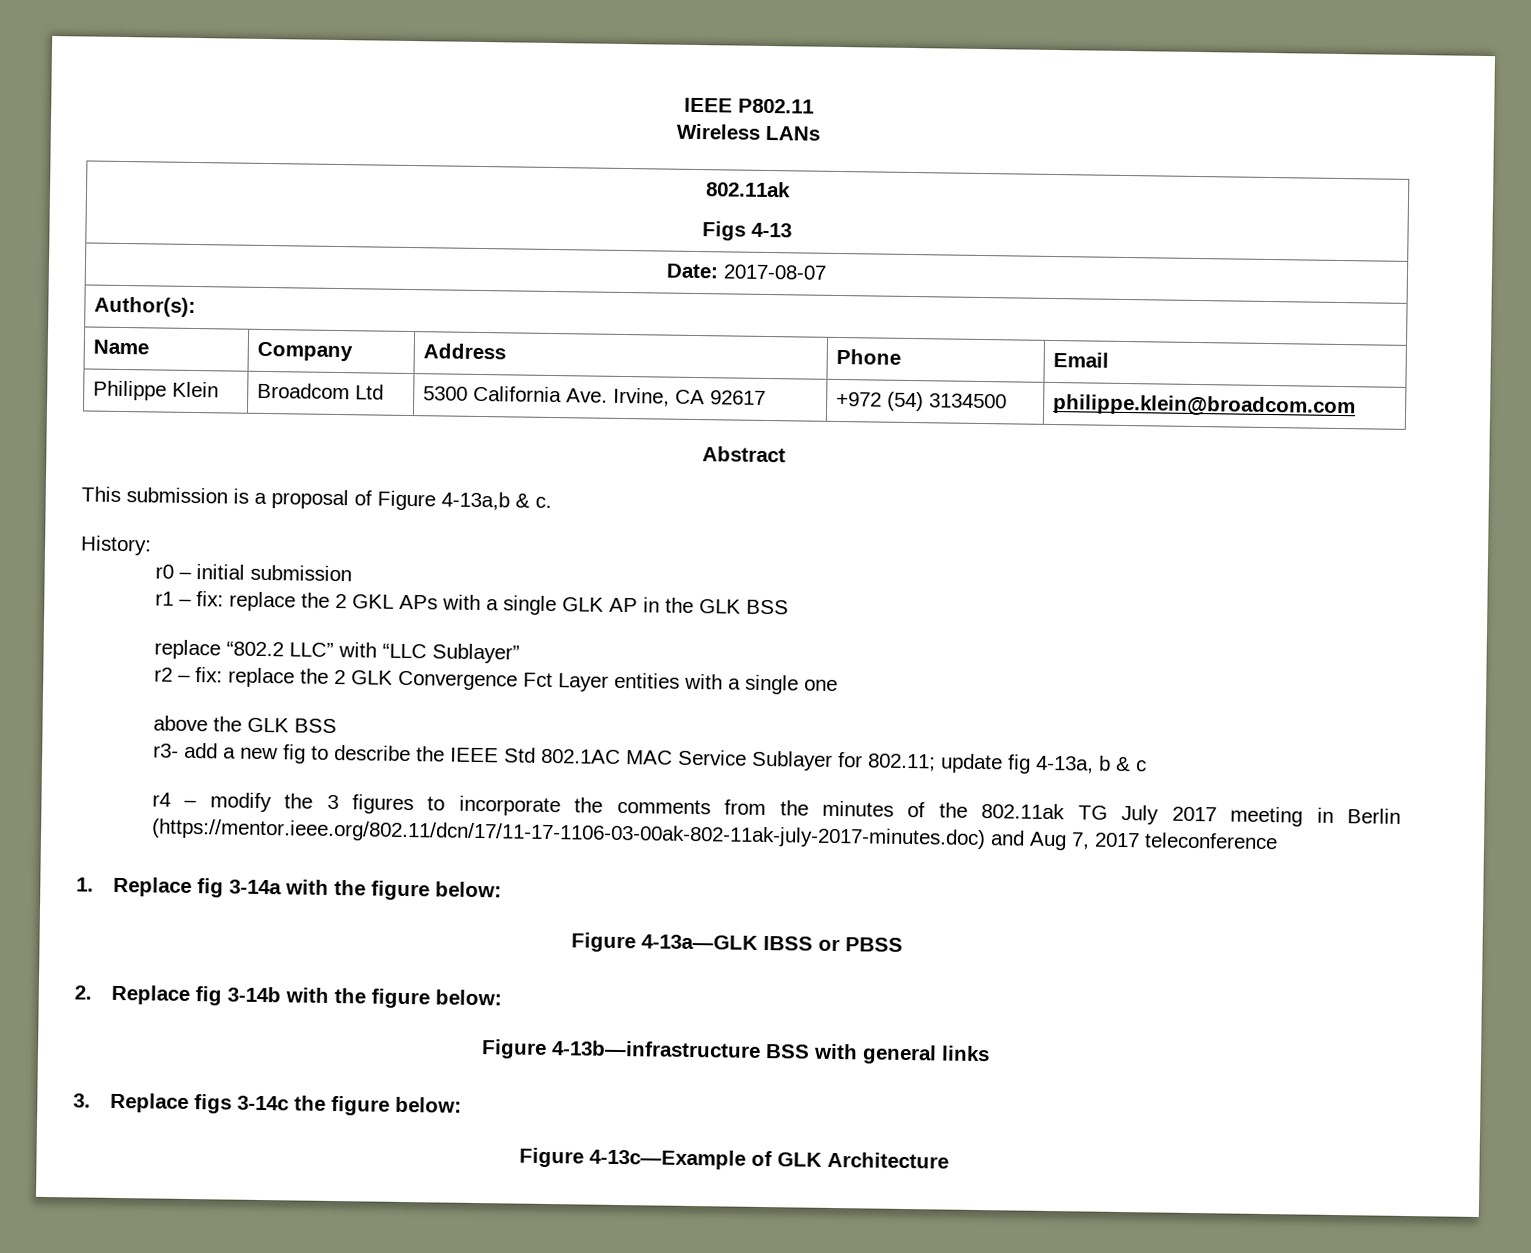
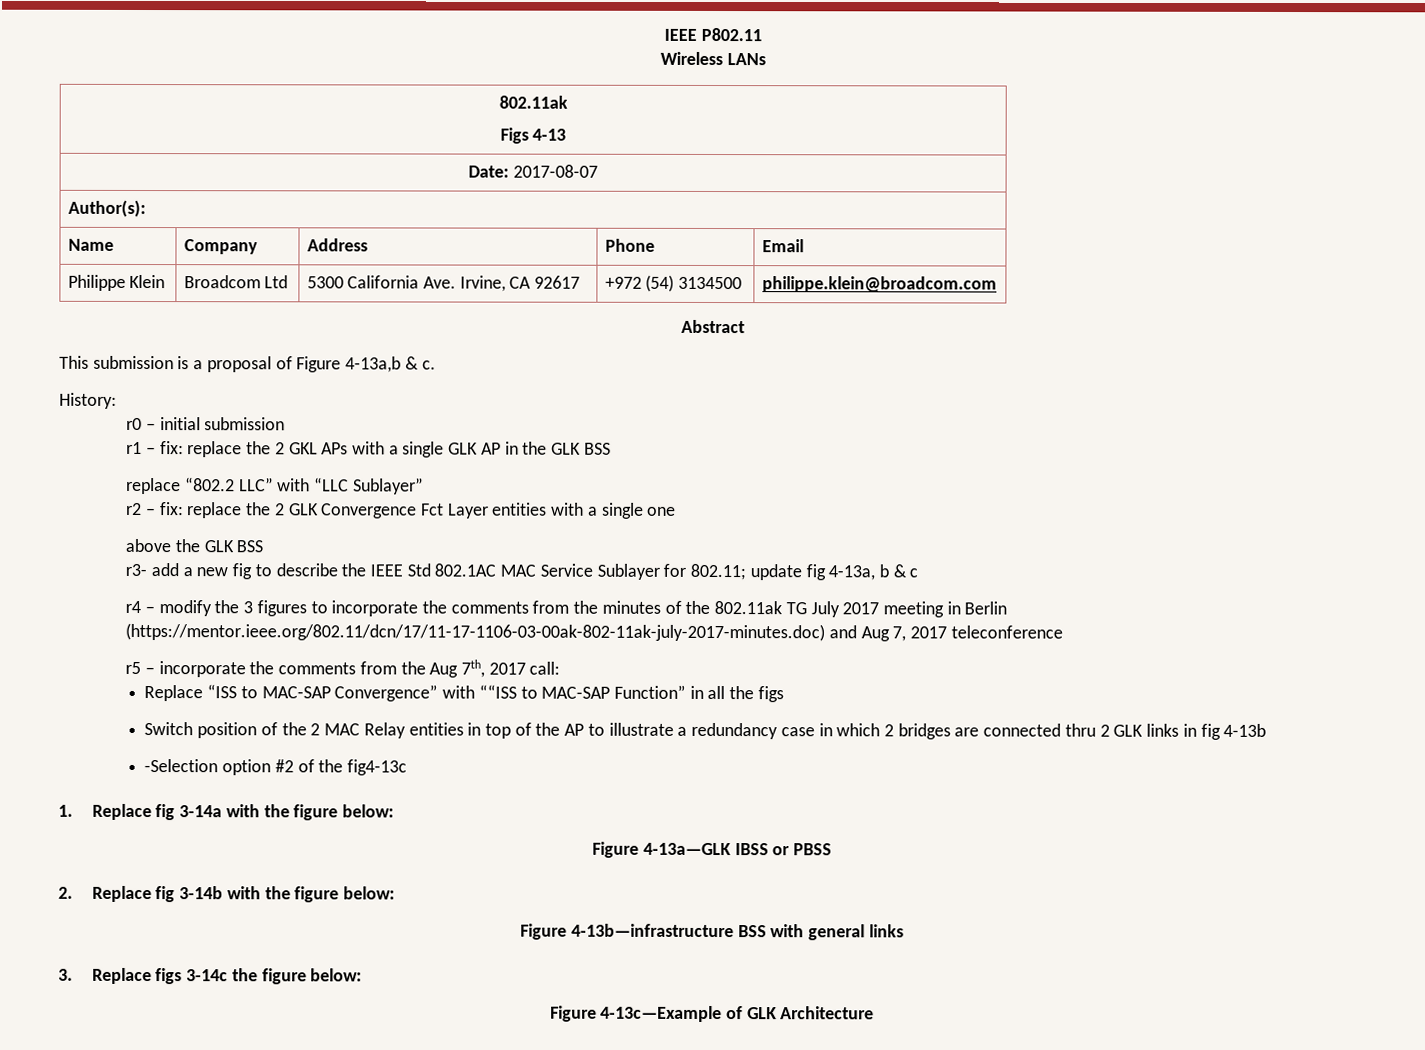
+ r5 – incorporate the comments from the Aug 7th, 2017 call:
+ Replace “ISS to MAC-SAP Convergence” with ““ISS to MAC-SAP Function” in all the figs
+ Switch position of the 2 MAC Relay entities in top of the AP to illustrate a redundancy case in which 2 bridges are connected thru 2 GLK links in fig 4-13b
+ -Selection option #2 of the fig4-13c

